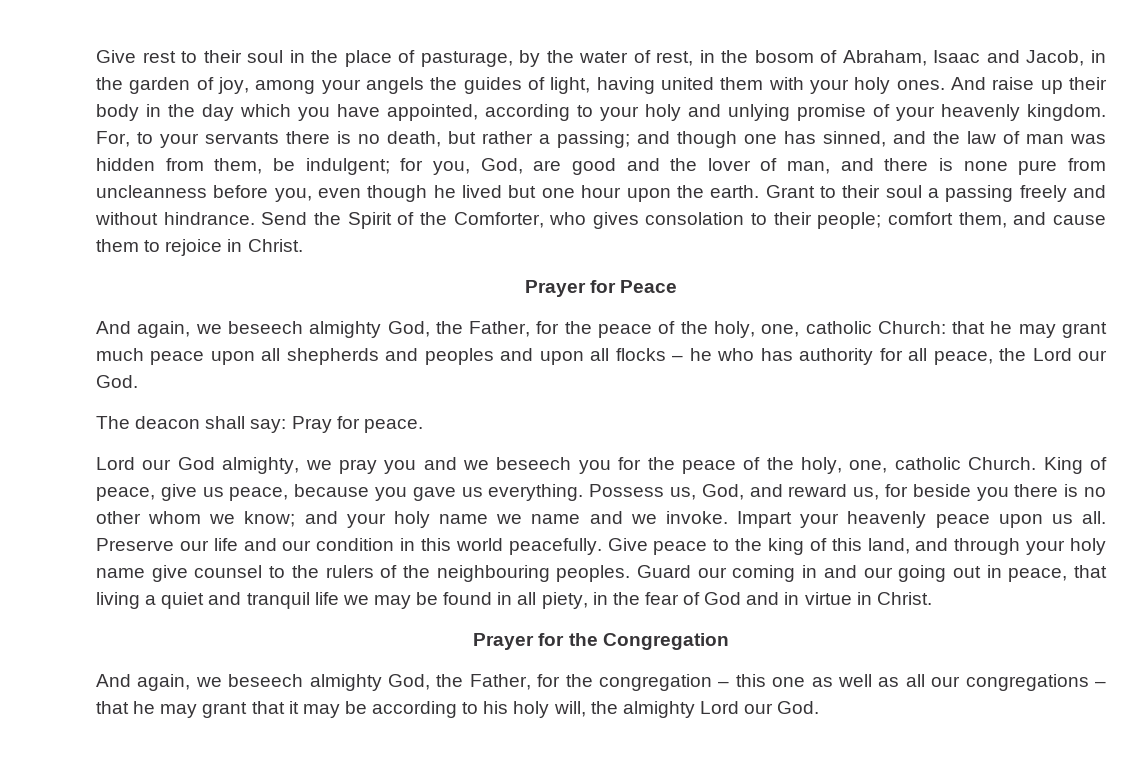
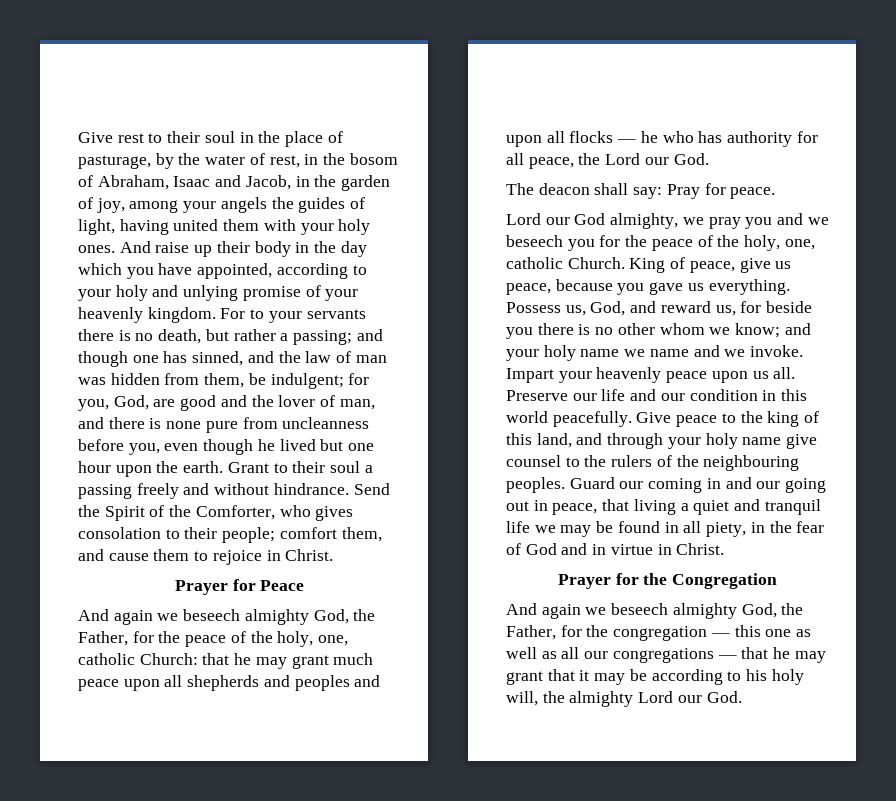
- For, to your servants there is no death, but rather a passing; and though one has sinned, and the law of man was hidden from them, be indulgent; for you, God, are good and the lover of man, and there is none pure from uncleanness before you, even though he lived but one hour upon the earth.
+ For to your servants there is no death, but rather a passing; and though one has sinned, and the law of man was hidden from them, be indulgent; for you, God, are good and the lover of man, and there is none pure from uncleanness before you, even though he lived but one hour upon the earth.
- And again, we beseech almighty God, the Father, for the peace of the holy, one, catholic Church: that he may grant much peace upon all shepherds and peoples and upon all flocks – he who has authority for all peace, the Lord our God.
+ And again we beseech almighty God, the Father, for the peace of the holy, one, catholic Church: that he may grant much peace upon all shepherds and peoples and upon all flocks — he who has authority for all peace, the Lord our God.
- And again, we beseech almighty God, the Father, for the congregation – this one as well as all our congregations – that he may grant that it may be according to his holy will, the almighty Lord our God.
+ And again we beseech almighty God, the Father, for the congregation — this one as well as all our congregations — that he may grant that it may be according to his holy will, the almighty Lord our God.

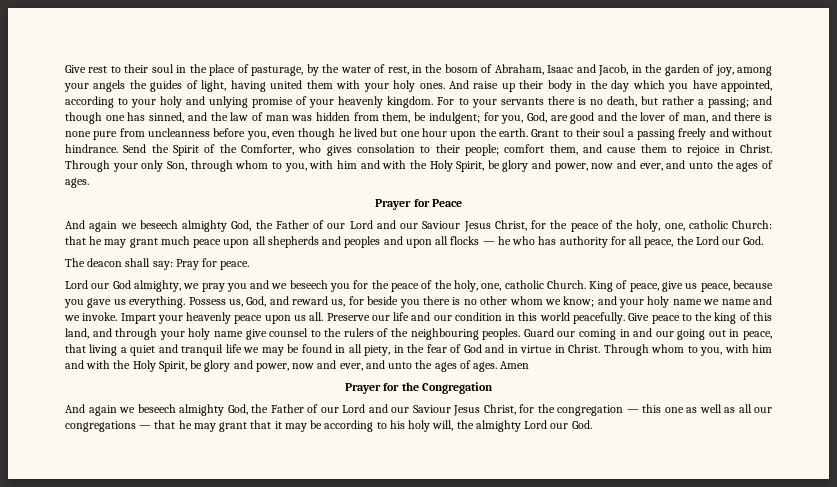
+ Through your only Son, through whom to you, with him and with the Holy Spirit, be glory and power, now and ever, and unto the ages of ages.
- And again we beseech almighty God, the Father, for the peace of the holy, one, catholic Church: that he may grant much peace upon all shepherds and peoples and upon all flocks — he who has authority for all peace, the Lord our God.
+ And again we beseech almighty God, the Father of our Lord and our Saviour Jesus Christ, for the peace of the holy, one, catholic Church: that he may grant much peace upon all shepherds and peoples and upon all flocks — he who has authority for all peace, the Lord our God.
+ Through whom to you, with him and with the Holy Spirit, be glory and power, now and ever, and unto the ages of ages. Amen
- And again we beseech almighty God, the Father, for the congregation — this one as well as all our congregations — that he may grant that it may be according to his holy will, the almighty Lord our God.
+ And again we beseech almighty God, the Father of our Lord and our Saviour Jesus Christ, for the congregation — this one as well as all our congregations — that he may grant that it may be according to his holy will, the almighty Lord our God.

